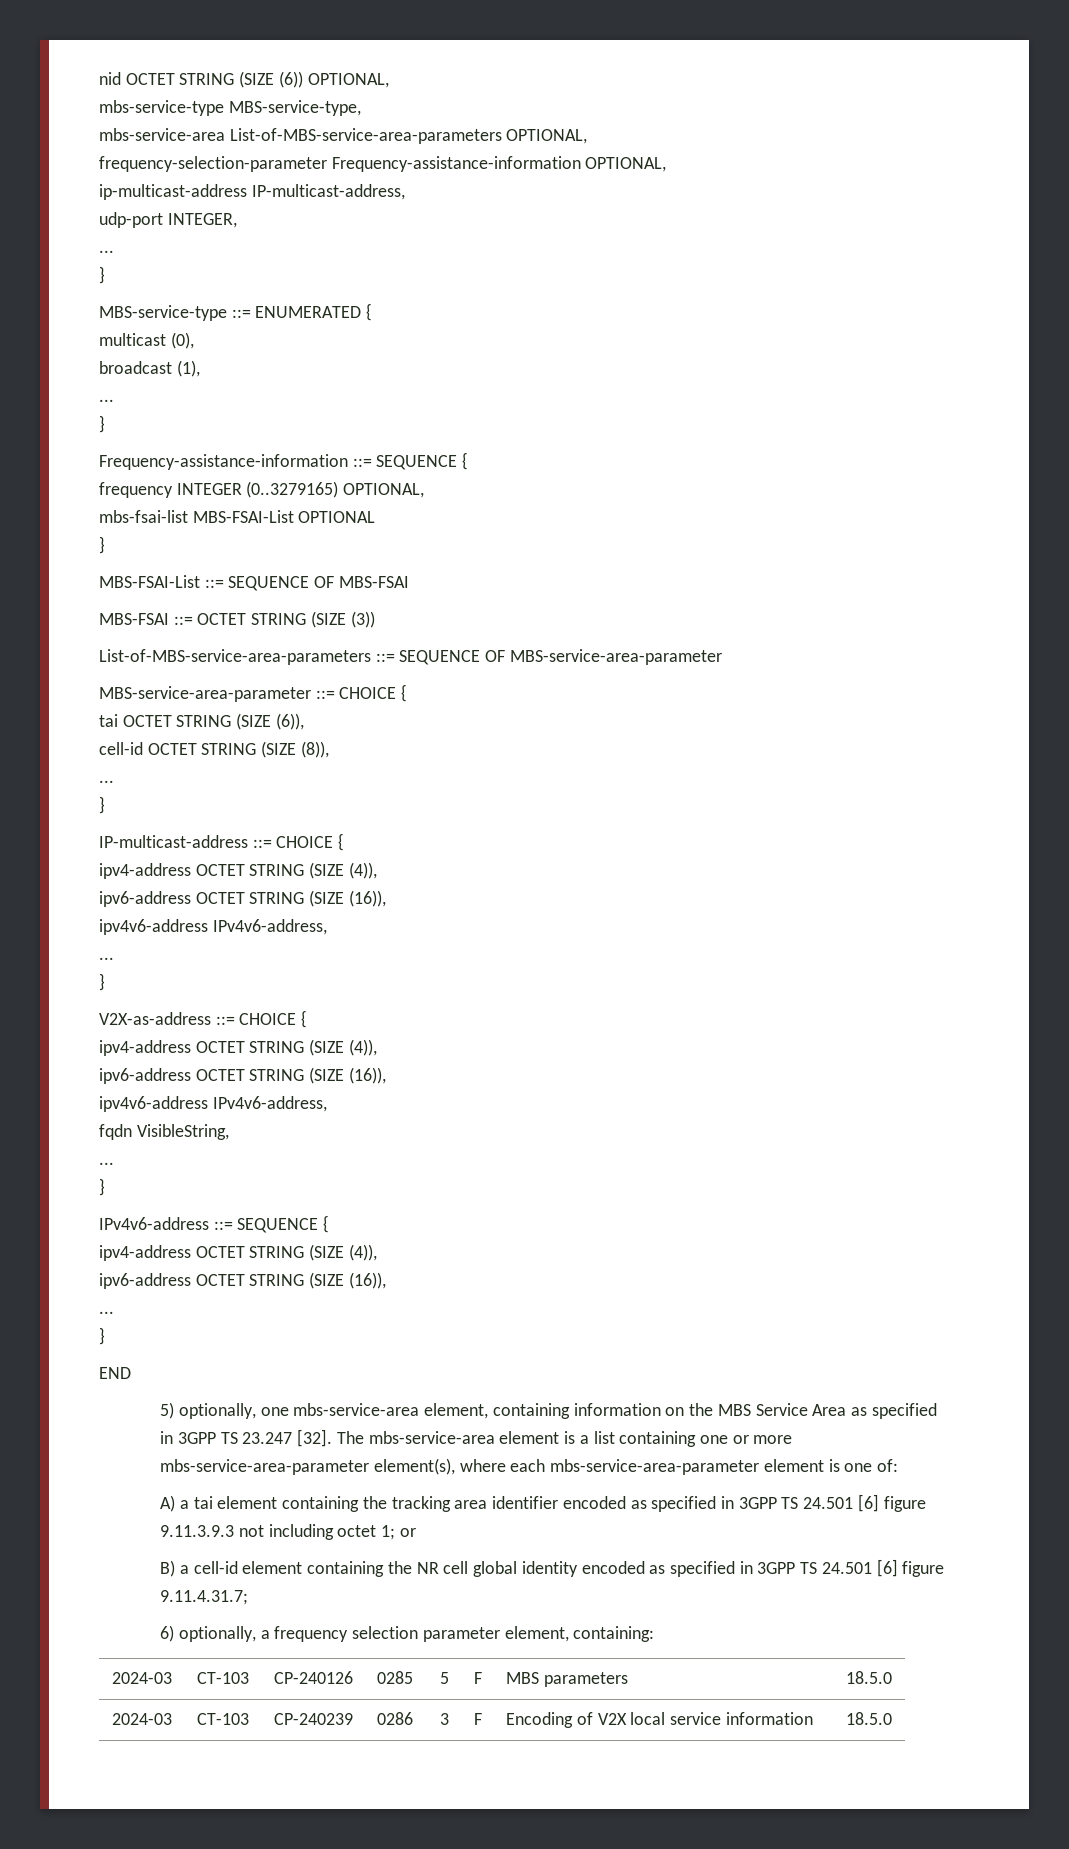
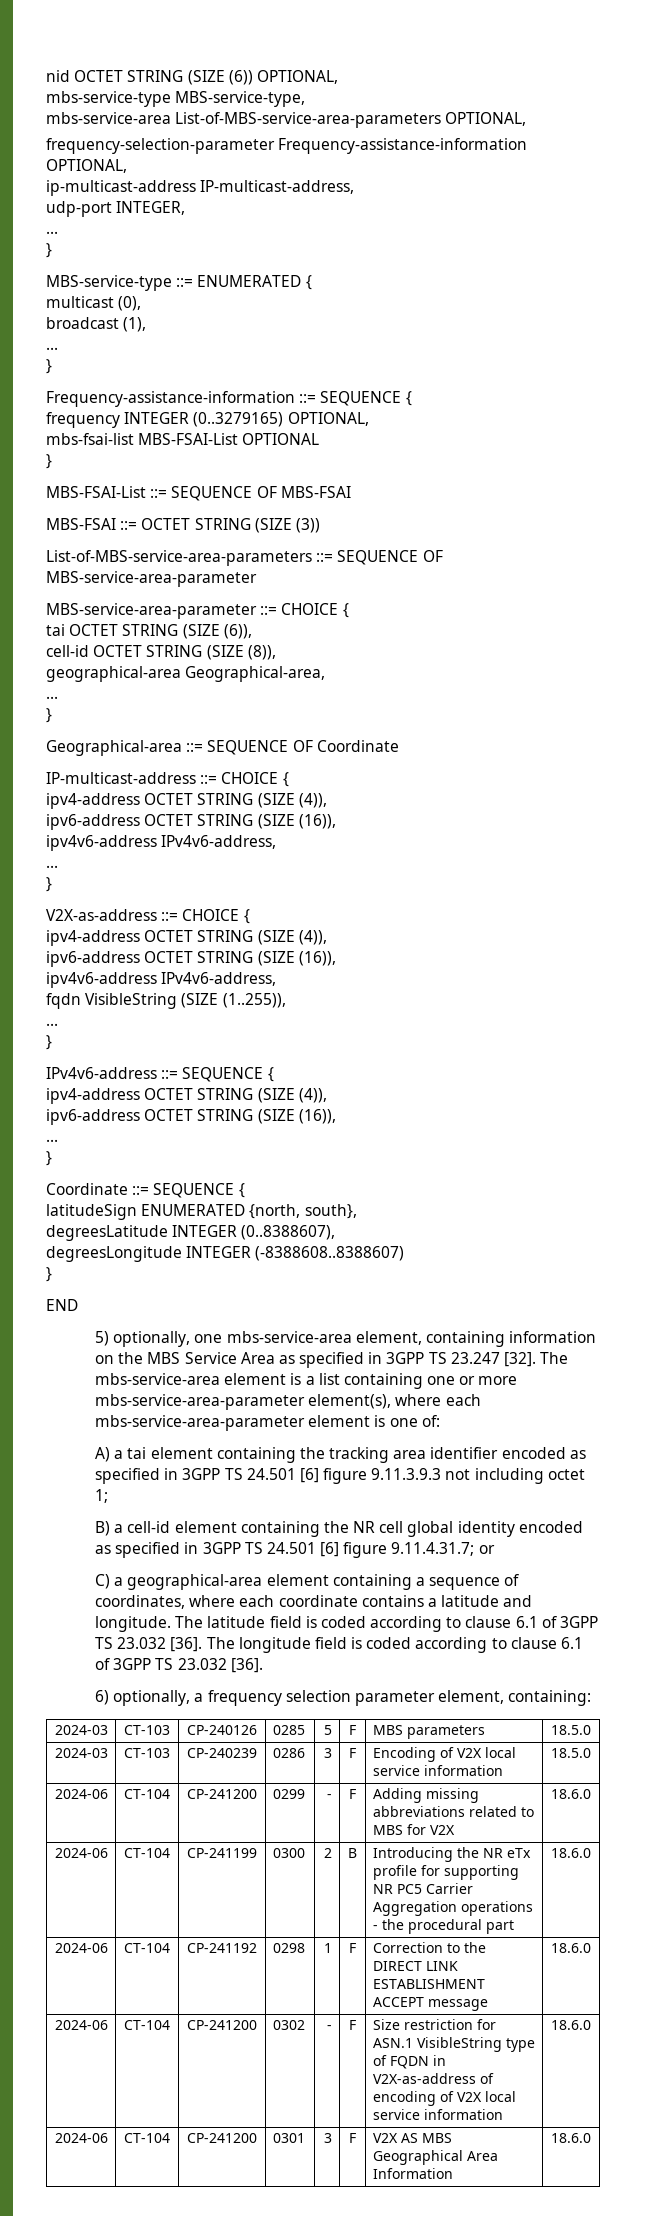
  cell-id OCTET STRING (SIZE (8)),
+ geographical-area Geographical-area,
  ...
  }
+ Geographical-area ::= SEQUENCE OF Coordinate
- fqdn VisibleString,
+ fqdn VisibleString (SIZE (1..255)),
+ Coordinate ::= SEQUENCE {
+ latitudeSign ENUMERATED {north, south},
+ degreesLatitude INTEGER (0..8388607),
+ degreesLongitude INTEGER (-8388608..8388607)
+ }
- A) a tai element containing the tracking area identifier encoded as specified in 3GPP TS 24.501 [6] figure 9.11.3.9.3 not including octet 1; or
+ A) a tai element containing the tracking area identifier encoded as specified in 3GPP TS 24.501 [6] figure 9.11.3.9.3 not including octet 1;
- B) a cell-id element containing the NR cell global identity encoded as specified in 3GPP TS 24.501 [6] figure 9.11.4.31.7;
+ B) a cell-id element containing the NR cell global identity encoded as specified in 3GPP TS 24.501 [6] figure 9.11.4.31.7; or
+ C) a geographical-area element containing a sequence of coordinates, where each coordinate contains a latitude and longitude. The latitude field is coded according to clause 6.1 of 3GPP TS 23.032 [36]. The longitude field is coded according to clause 6.1 of 3GPP TS 23.032 [36].
+ 2024-06 | CT-104 | CP-241200 | 0299 | - | F | Adding missing abbreviations related to MBS for V2X | 18.6.0
+ 2024-06 | CT-104 | CP-241199 | 0300 | 2 | B | Introducing the NR eTx profile for supporting NR PC5 Carrier Aggregation operations - the procedural part | 18.6.0
+ 2024-06 | CT-104 | CP-241192 | 0298 | 1 | F | Correction to the DIRECT LINK ESTABLISHMENT ACCEPT message | 18.6.0
+ 2024-06 | CT-104 | CP-241200 | 0302 | - | F | Size restriction for ASN.1 VisibleString type of FQDN in V2X-as-address of encoding of V2X local service information | 18.6.0
+ 2024-06 | CT-104 | CP-241200 | 0301 | 3 | F | V2X AS MBS Geographical Area Information | 18.6.0

